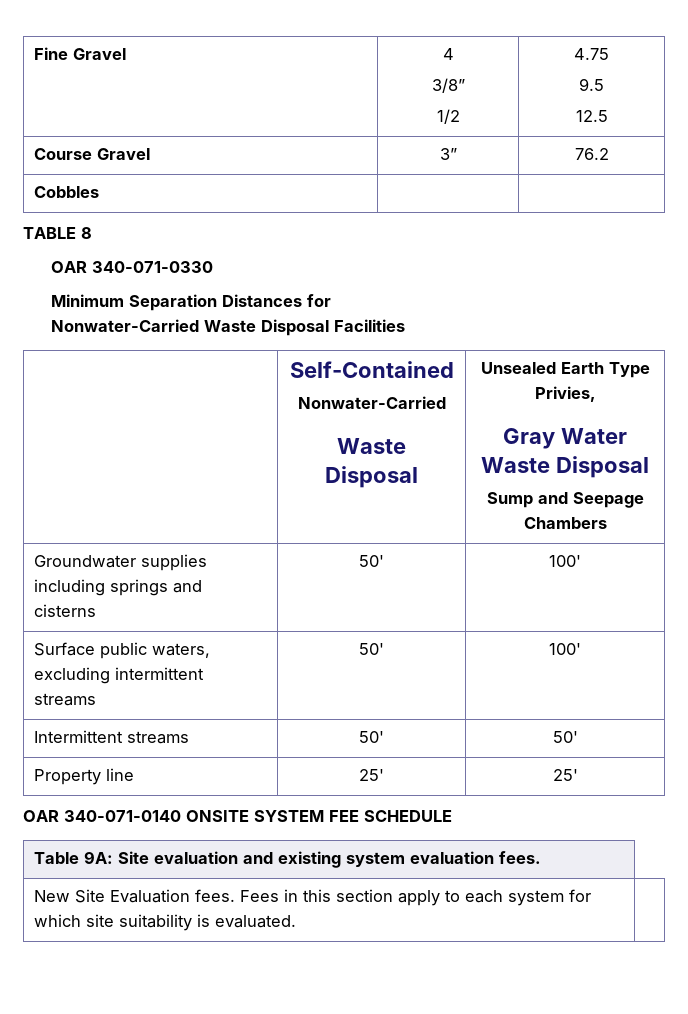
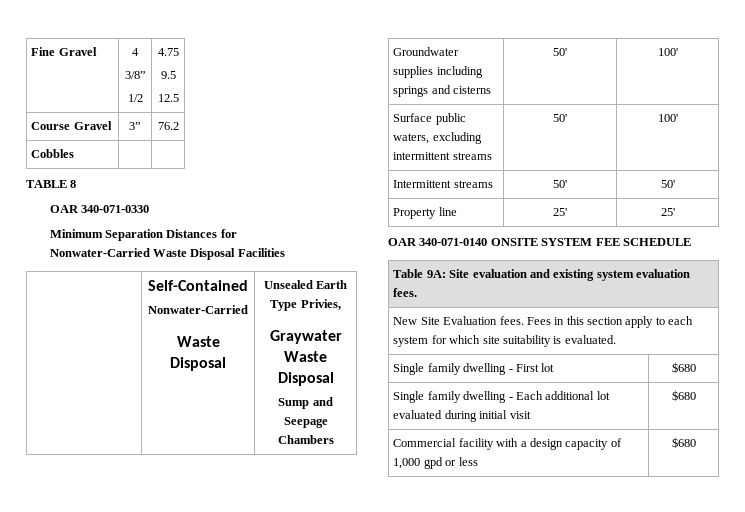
  | Self-Contained
  Nonwater-Carried
  Waste Disposal | Unsealed Earth Type Privies,
- Gray Water Waste Disposal
+ Graywater Waste Disposal
- New Site Evaluation fees. Fees in this section apply to each system for which site suitability is evaluated. |
+ New Site Evaluation fees. Fees in this section apply to each system for which site suitability is evaluated.
+ Single family dwelling - First lot | $680
+ Single family dwelling - Each additional lot evaluated during initial visit | $680
+ Commercial facility with a design capacity of 1,000 gpd or less | $680

